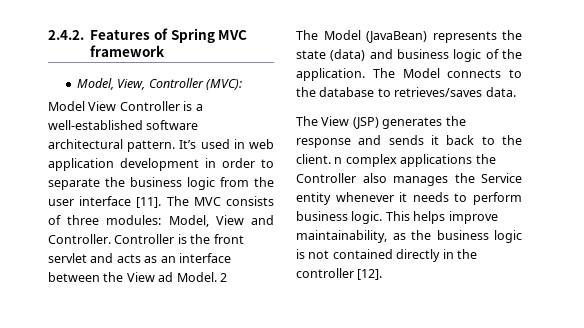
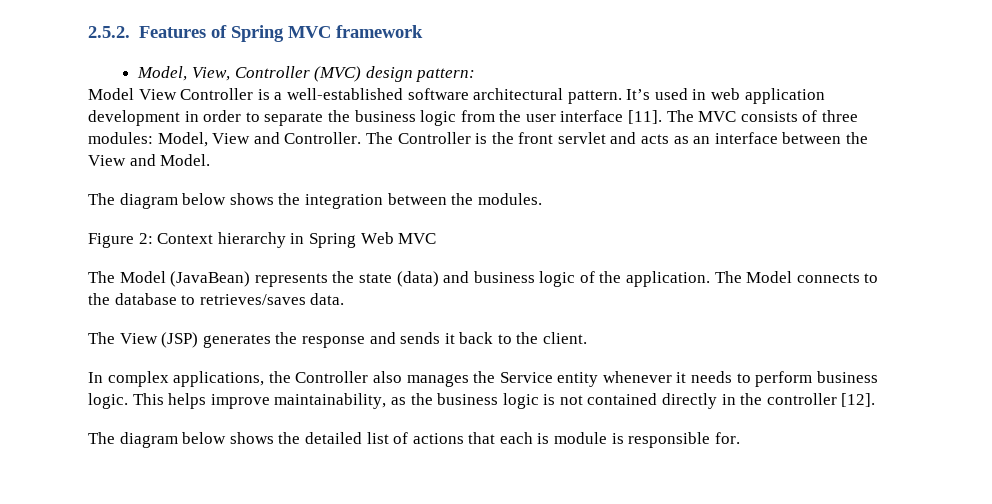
- 2.4.2. Features of Spring MVC framework
+ 2.5.2. Features of Spring MVC framework
- Model, View, Controller (MVC):
+ Model, View, Controller (MVC) design pattern:
- Controller is the front servlet and acts as an interface between the View ad Model. 2
+ The Controller is the front servlet and acts as an interface between the View and Model.
+ The diagram below shows the integration between the modules.
+ Figure 2: Context hierarchy in Spring Web MVC
- The View (JSP) generates the response and sends it back to the client. n complex applications the Controller also manages the Service entity whenever it needs to perform business logic.
+ The View (JSP) generates the response and sends it back to the client.
+ In complex applications, the Controller also manages the Service entity whenever it needs to perform business logic.
+ The diagram below shows the detailed list of actions that each is module is responsible for.

